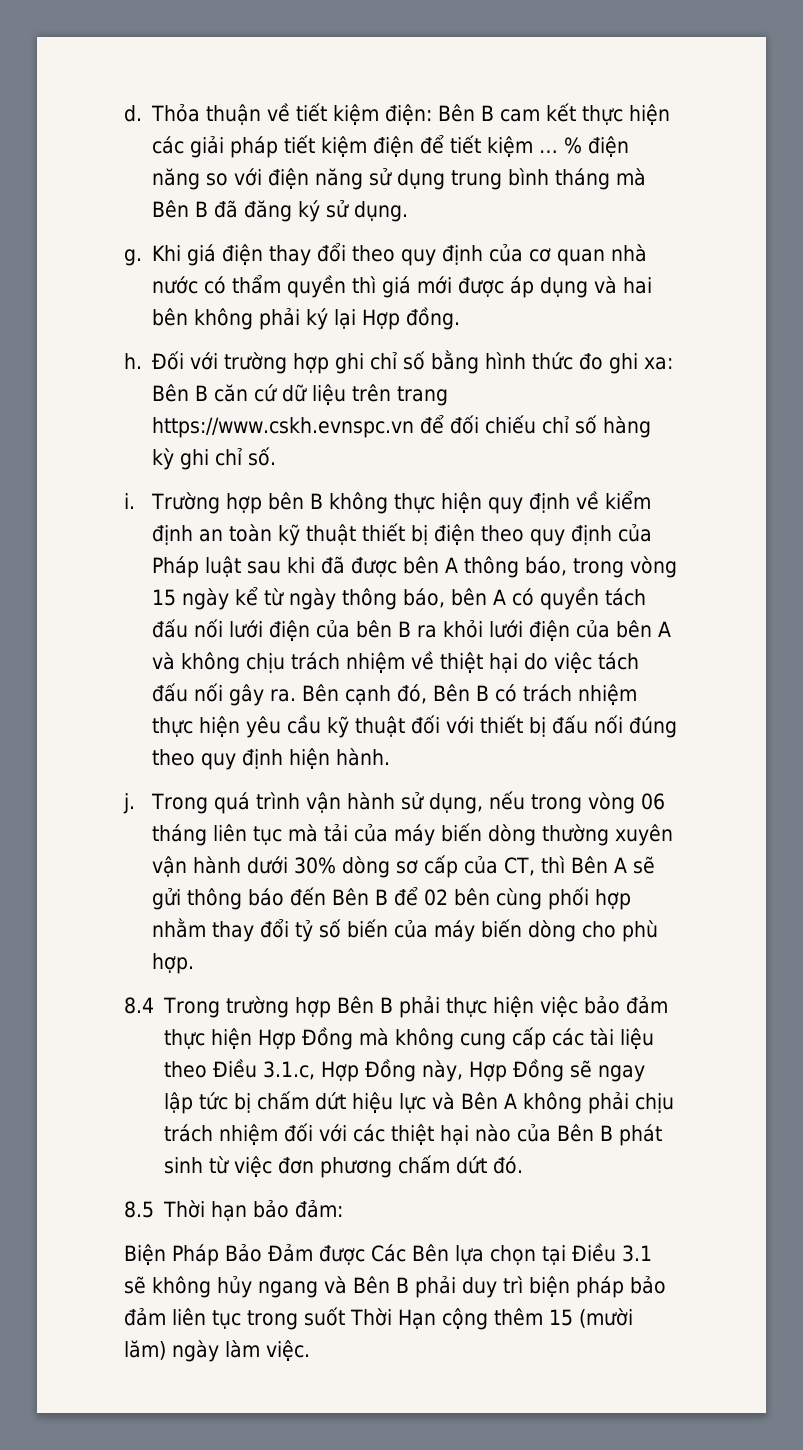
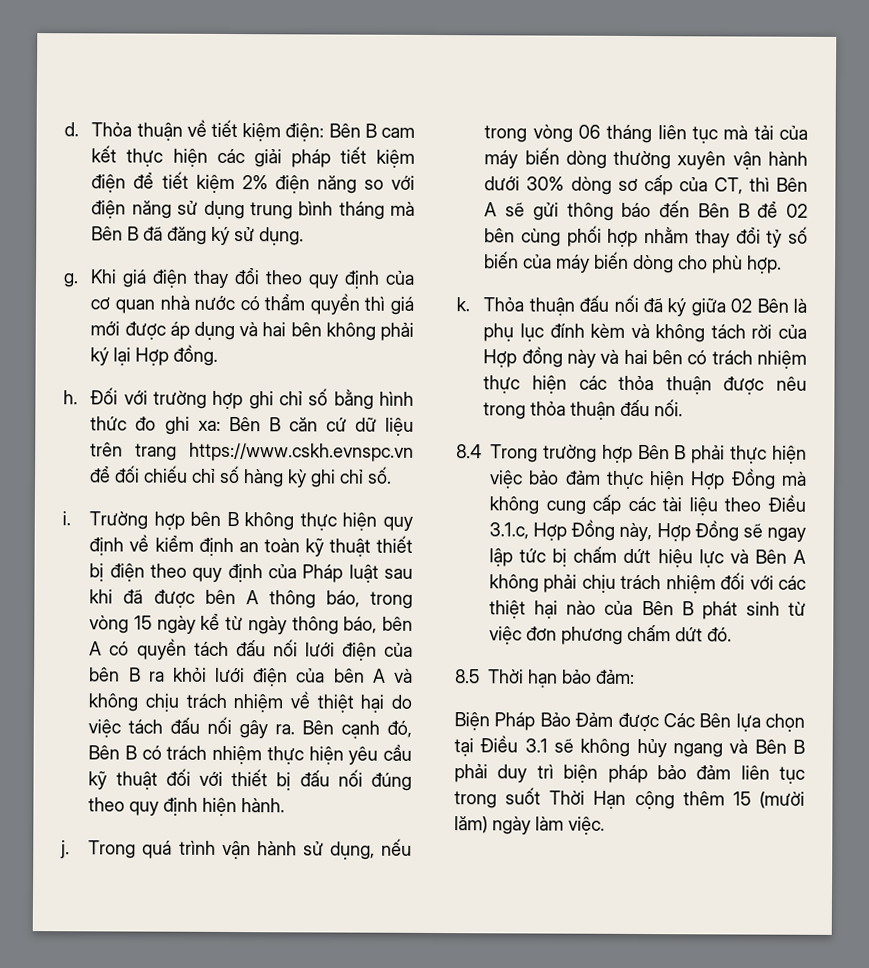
- Thỏa thuận về tiết kiệm điện: Bên B cam kết thực hiện các giải pháp tiết kiệm điện để tiết kiệm … % điện năng so với điện năng sử dụng trung bình tháng mà Bên B đã đăng ký sử dụng.
+ Thỏa thuận về tiết kiệm điện: Bên B cam kết thực hiện các giải pháp tiết kiệm điện để tiết kiệm 2% điện năng so với điện năng sử dụng trung bình tháng mà Bên B đã đăng ký sử dụng.
+ k. Thỏa thuận đấu nối đã ký giữa 02 Bên là phụ lục đính kèm và không tách rời của Hợp đồng này và hai bên có trách nhiệm thực hiện các thỏa thuận được nêu trong thỏa thuận đấu nối.

